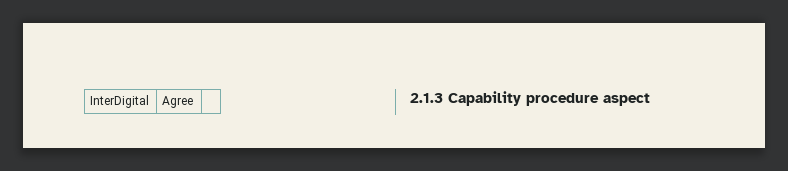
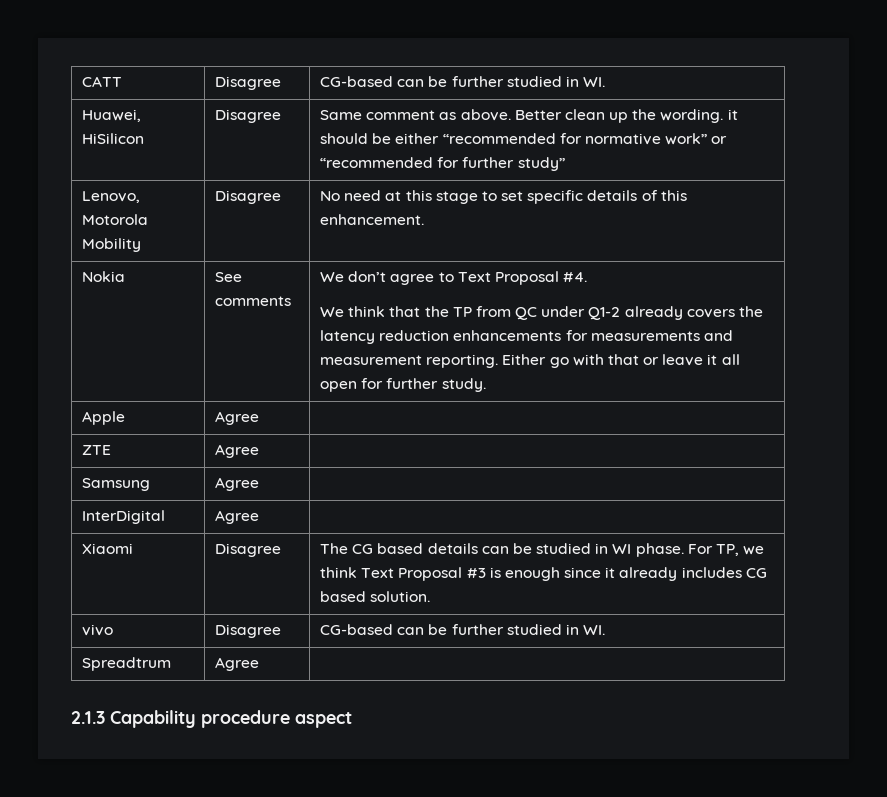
+ CATT | Disagree | CG-based can be further studied in WI.
+ Huawei, HiSilicon | Disagree | Same comment as above. Better clean up the wording. it should be either “recommended for normative work” or “recommended for further study”
+ Lenovo, Motorola Mobility | Disagree | No need at this stage to set specific details of this enhancement.
+ Nokia | See comments | We don’t agree to Text Proposal #4.
+ We think that the TP from QC under Q1-2 already covers the latency reduction enhancements for measurements and measurement reporting. Either go with that or leave it all open for further study.
+ Apple | Agree |
+ ZTE | Agree |
+ Samsung | Agree |
  InterDigital | Agree |
+ Xiaomi | Disagree | The CG based details can be studied in WI phase. For TP, we think Text Proposal #3 is enough since it already includes CG based solution.
+ vivo | Disagree | CG-based can be further studied in WI.
+ Spreadtrum | Agree |

